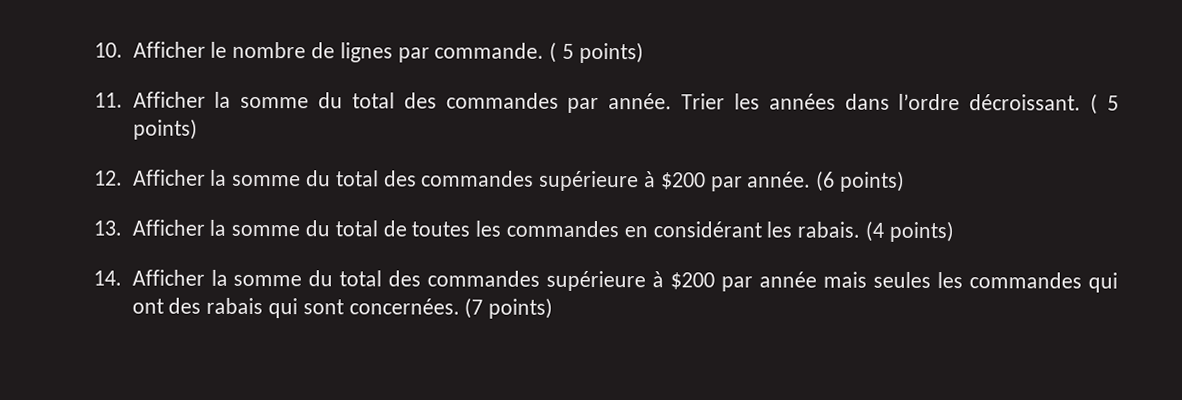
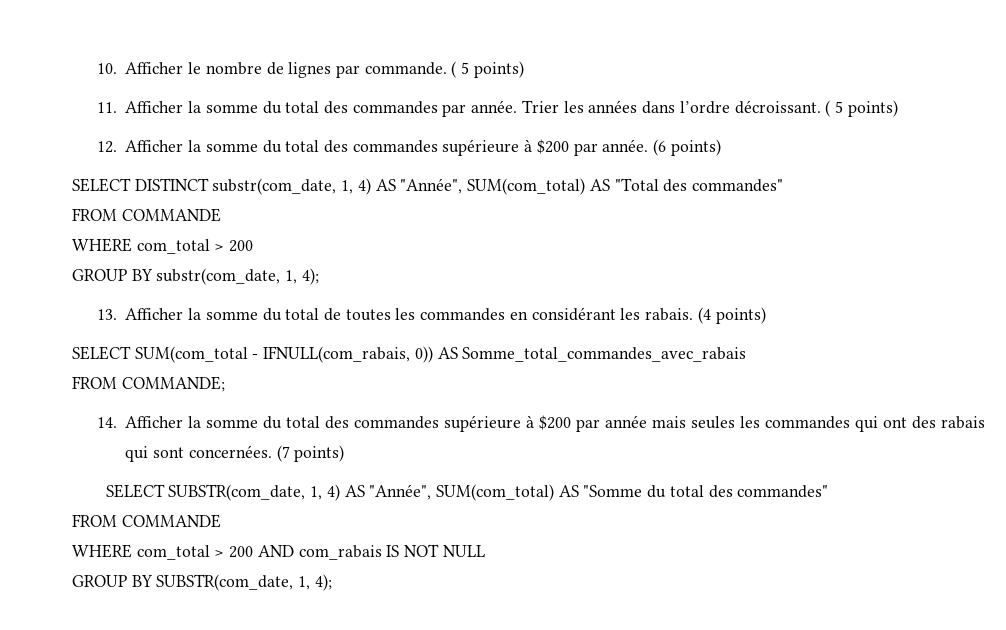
+ SELECT DISTINCT substr(com_date, 1, 4) AS "Année", SUM(com_total) AS "Total des commandes"
+ FROM COMMANDE
+ WHERE com_total > 200
+ GROUP BY substr(com_date, 1, 4);
+ SELECT SUM(com_total - IFNULL(com_rabais, 0)) AS Somme_total_commandes_avec_rabais
+ FROM COMMANDE;
+ SELECT SUBSTR(com_date, 1, 4) AS "Année", SUM(com_total) AS "Somme du total des commandes"
+ FROM COMMANDE
+ WHERE com_total > 200 AND com_rabais IS NOT NULL
+ GROUP BY SUBSTR(com_date, 1, 4);

